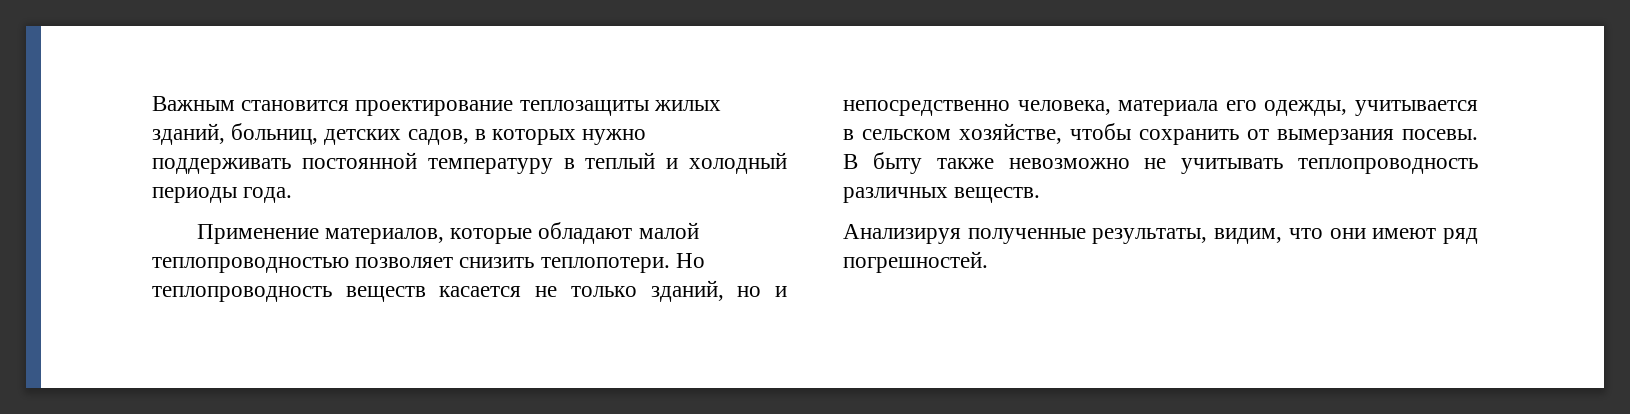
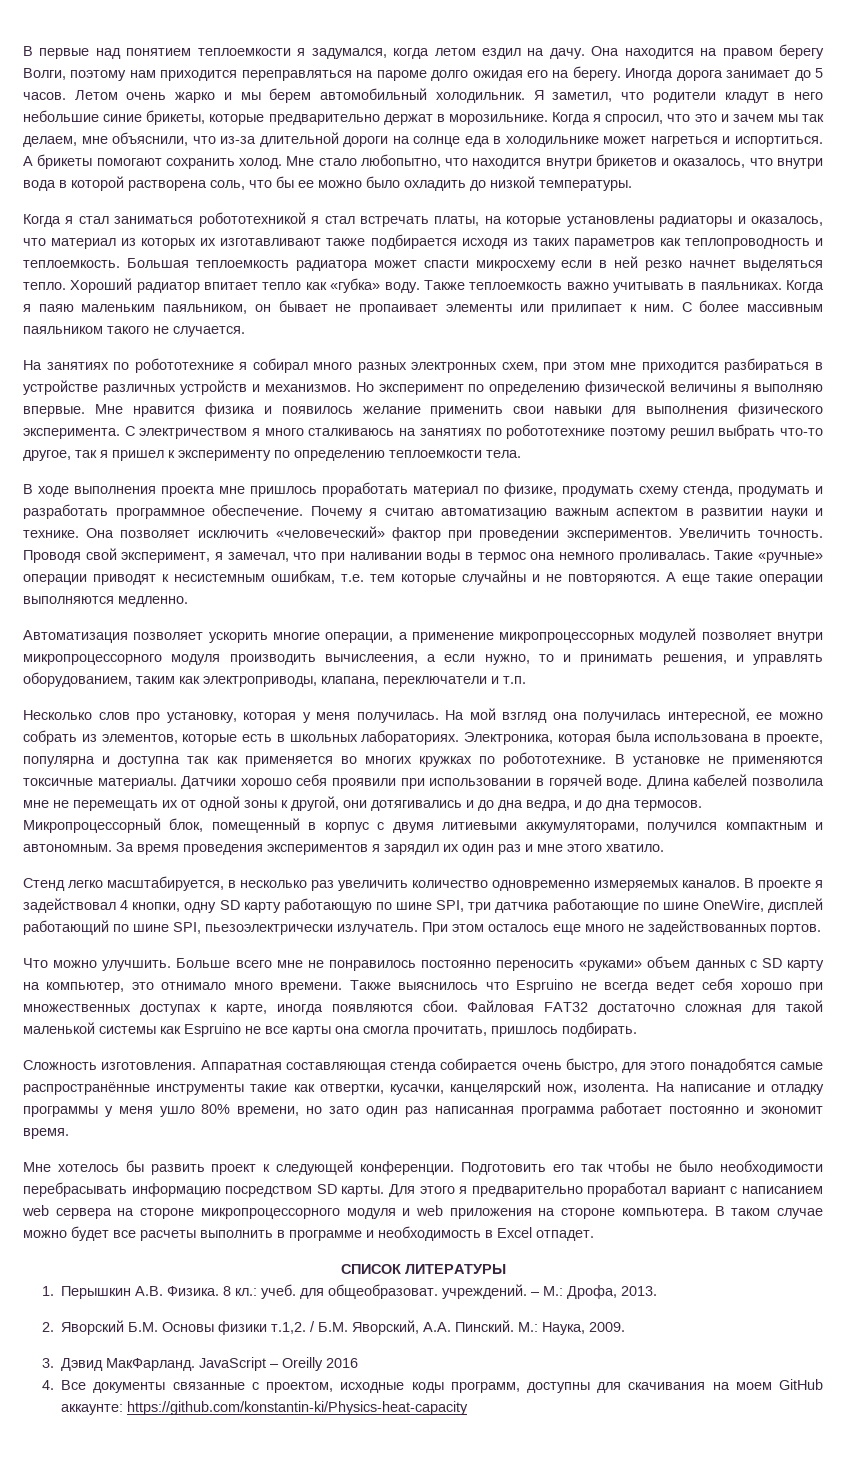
- Важным становится проектирование теплозащиты жилых зданий, больниц, детских садов, в которых нужно поддерживать постоянной температуру в теплый и холодный периоды года.
- Применение материалов, которые обладают малой теплопроводностью позволяет снизить теплопотери. Но теплопроводность веществ касается не только зданий, но и непосредственно человека, материала его одежды, учитывается в сельском хозяйстве, чтобы сохранить от вымерзания посевы. В быту также невозможно не учитывать теплопроводность различных веществ.
- Анализируя полученные результаты, видим, что они имеют ряд погрешностей.
+ В первые над понятием теплоемкости я задумался, когда летом ездил на дачу. Она находится на правом берегу Волги, поэтому нам приходится переправляться на пароме долго ожидая его на берегу. Иногда дорога занимает до 5 часов. Летом очень жарко и мы берем автомобильный холодильник. Я заметил, что родители кладут в него небольшие синие брикеты, которые предварительно держат в морозильнике. Когда я спросил, что это и зачем мы так делаем, мне объяснили, что из-за длительной дороги на солнце еда в холодильнике может нагреться и испортиться. А брикеты помогают сохранить холод. Мне стало любопытно, что находится внутри брикетов и оказалось, что внутри вода в которой растворена соль, что бы ее можно было охладить до низкой температуры.
+ Когда я стал заниматься робототехникой я стал встречать платы, на которые установлены радиаторы и оказалось, что материал из которых их изготавливают также подбирается исходя из таких параметров как теплопроводность и теплоемкость. Большая теплоемкость радиатора может спасти микросхему если в ней резко начнет выделяться тепло. Хороший радиатор впитает тепло как «губка» воду. Также теплоемкость важно учитывать в паяльниках. Когда я паяю маленьким паяльником, он бывает не пропаивает элементы или прилипает к ним. С более массивным паяльником такого не случается.
+ На занятиях по робототехнике я собирал много разных электронных схем, при этом мне приходится разбираться в устройстве различных устройств и механизмов. Но эксперимент по определению физической величины я выполняю впервые. Мне нравится физика и появилось желание применить свои навыки для выполнения физического эксперимента. С электричеством я много сталкиваюсь на занятиях по робототехнике поэтому решил выбрать что-то другое, так я пришел к эксперименту по определению теплоемкости тела.
+ В ходе выполнения проекта мне пришлось проработать материал по физике, продумать схему стенда, продумать и разработать программное обеспечение. Почему я считаю автоматизацию важным аспектом в развитии науки и технике. Она позволяет исключить «человеческий» фактор при проведении экспериментов. Увеличить точность. Проводя свой эксперимент, я замечал, что при наливании воды в термос она немного проливалась. Такие «ручные» операции приводят к несистемным ошибкам, т.е. тем которые случайны и не повторяются. А еще такие операции выполняются медленно.
+ Автоматизация позволяет ускорить многие операции, а применение микропроцессорных модулей позволяет внутри микропроцессорного модуля производить вычислеения, а если нужно, то и принимать решения, и управлять оборудованием, таким как электроприводы, клапана, переключатели и т.п.
+ Несколько слов про установку, которая у меня получилась. На мой взгляд она получилась интересной, ее можно собрать из элементов, которые есть в школьных лабораториях. Электроника, которая была использована в проекте, популярна и доступна так как применяется во многих кружках по робототехнике. В установке не применяются токсичные материалы. Датчики хорошо себя проявили при использовании в горячей воде. Длина кабелей позволила мне не перемещать их от одной зоны к другой, они дотягивались и до дна ведра, и до дна термосов. Микропроцессорный блок, помещенный в корпус с двумя литиевыми аккумуляторами, получился компактным и автономным. За время проведения экспериментов я зарядил их один раз и мне этого хватило.
+ Стенд легко масштабируется, в несколько раз увеличить количество одновременно измеряемых каналов. В проекте я задействовал 4 кнопки, одну SD карту работающую по шине SPI, три датчика работающие по шине OneWire, дисплей работающий по шине SPI, пьезоэлектрически излучатель. При этом осталось еще много не задействованных портов.
+ Что можно улучшить. Больше всего мне не понравилось постоянно переносить «руками» объем данных с SD карту на компьютер, это отнимало много времени. Также выяснилось что Espruino не всегда ведет себя хорошо при множественных доступах к карте, иногда появляются сбои. Файловая FAT32 достаточно сложная для такой маленькой системы как Espruino не все карты она смогла прочитать, пришлось подбирать.
+ Сложность изготовления. Аппаратная составляющая стенда собирается очень быстро, для этого понадобятся самые распространённые инструменты такие как отвертки, кусачки, канцелярский нож, изолента. На написание и отладку программы у меня ушло 80% времени, но зато один раз написанная программа работает постоянно и экономит время.
+ Мне хотелось бы развить проект к следующей конференции. Подготовить его так чтобы не было необходимости перебрасывать информацию посредством SD карты. Для этого я предварительно проработал вариант с написанием web сервера на стороне микропроцессорного модуля и web приложения на стороне компьютера. В таком случае можно будет все расчеты выполнить в программе и необходимость в Excel отпадет.
+ СПИСОК ЛИТЕРАТУРЫ
+ 1. Перышкин А.В. Физика. 8 кл.: учеб. для общеобразоват. учреждений. – М.: Дрофа, 2013.
+ 2. Яворский Б.М. Основы физики т.1,2. / Б.М. Яворский, А.А. Пинский. М.: Наука, 2009.
+ 3. Дэвид МакФарланд. JavaScript – Oreilly 2016
+ 4. Все документы связанные с проектом, исходные коды программ, доступны для скачивания на моем GitHub аккаунте: https://github.com/konstantin-ki/Physics-heat-capacity

